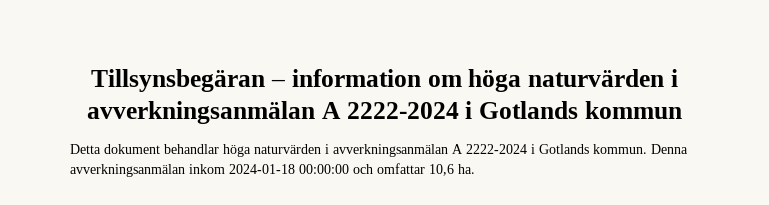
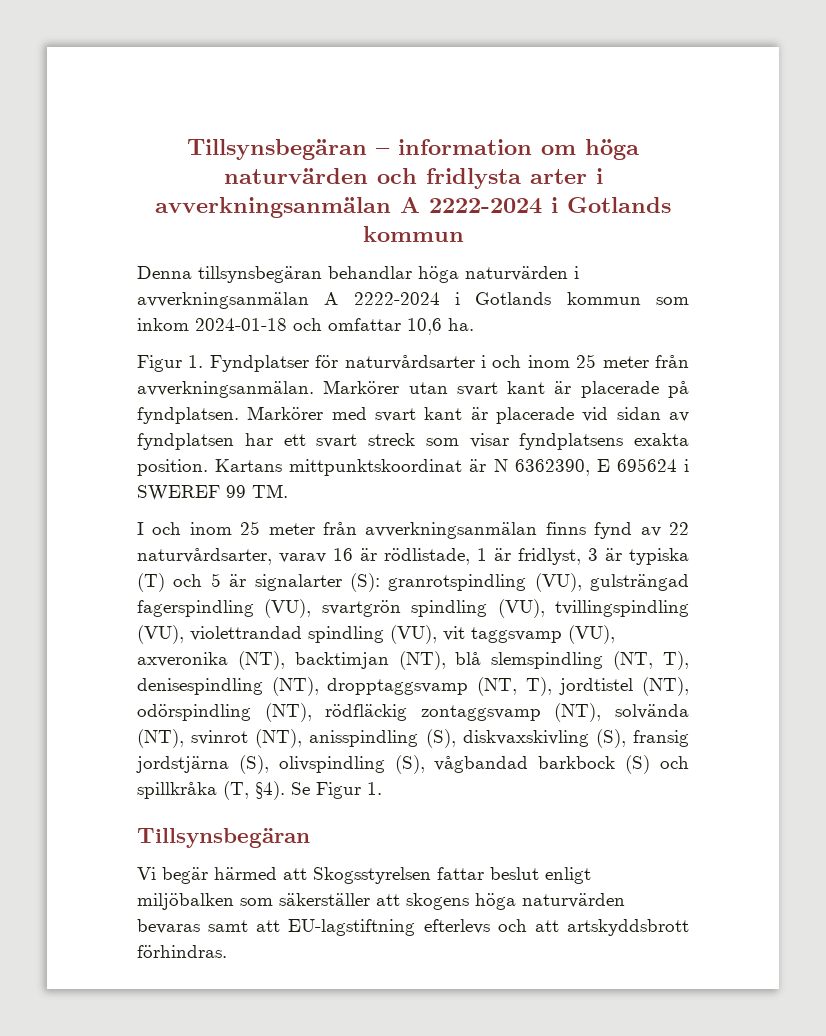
- Tillsynsbegäran – information om höga naturvärden i avverkningsanmälan A 2222-2024 i Gotlands kommun
- Detta dokument behandlar höga naturvärden i avverkningsanmälan A 2222-2024 i Gotlands kommun. Denna avverkningsanmälan inkom 2024-01-18 00:00:00 och omfattar 10,6 ha.
+ Tillsynsbegäran – information om höga naturvärden och fridlysta arter i avverkningsanmälan A 2222-2024 i Gotlands kommun
+ Denna tillsynsbegäran behandlar höga naturvärden i avverkningsanmälan A 2222-2024 i Gotlands kommun som inkom 2024-01-18 och omfattar 10,6 ha.
+ Figur 1. Fyndplatser för naturvårdsarter i och inom 25 meter från avverkningsanmälan. Markörer utan svart kant är placerade på fyndplatsen. Markörer med svart kant är placerade vid sidan av fyndplatsen har ett svart streck som visar fyndplatsens exakta position. Kartans mittpunktskoordinat är N 6362390, E 695624 i SWEREF 99 TM.
+ I och inom 25 meter från avverkningsanmälan finns fynd av 22 naturvårdsarter, varav 16 är rödlistade, 1 är fridlyst, 3 är typiska (T) och 5 är signalarter (S): granrotspindling (VU), gulsträngad fagerspindling (VU), svartgrön spindling (VU), tvillingspindling (VU), violettrandad spindling (VU), vit taggsvamp (VU), axveronika (NT), backtimjan (NT), blå slemspindling (NT, T), denisespindling (NT), dropptaggsvamp (NT, T), jordtistel (NT), odörspindling (NT), rödfläckig zontaggsvamp (NT), solvända (NT), svinrot (NT), anisspindling (S), diskvaxskivling (S), fransig jordstjärna (S), olivspindling (S), vågbandad barkbock (S) och spillkråka (T, §4). Se Figur 1.
+ Tillsynsbegäran
+ Vi begär härmed att Skogsstyrelsen fattar beslut enligt miljöbalken som säkerställer att skogens höga naturvärden bevaras samt att EU-lagstiftning efterlevs och att artskyddsbrott förhindras.

